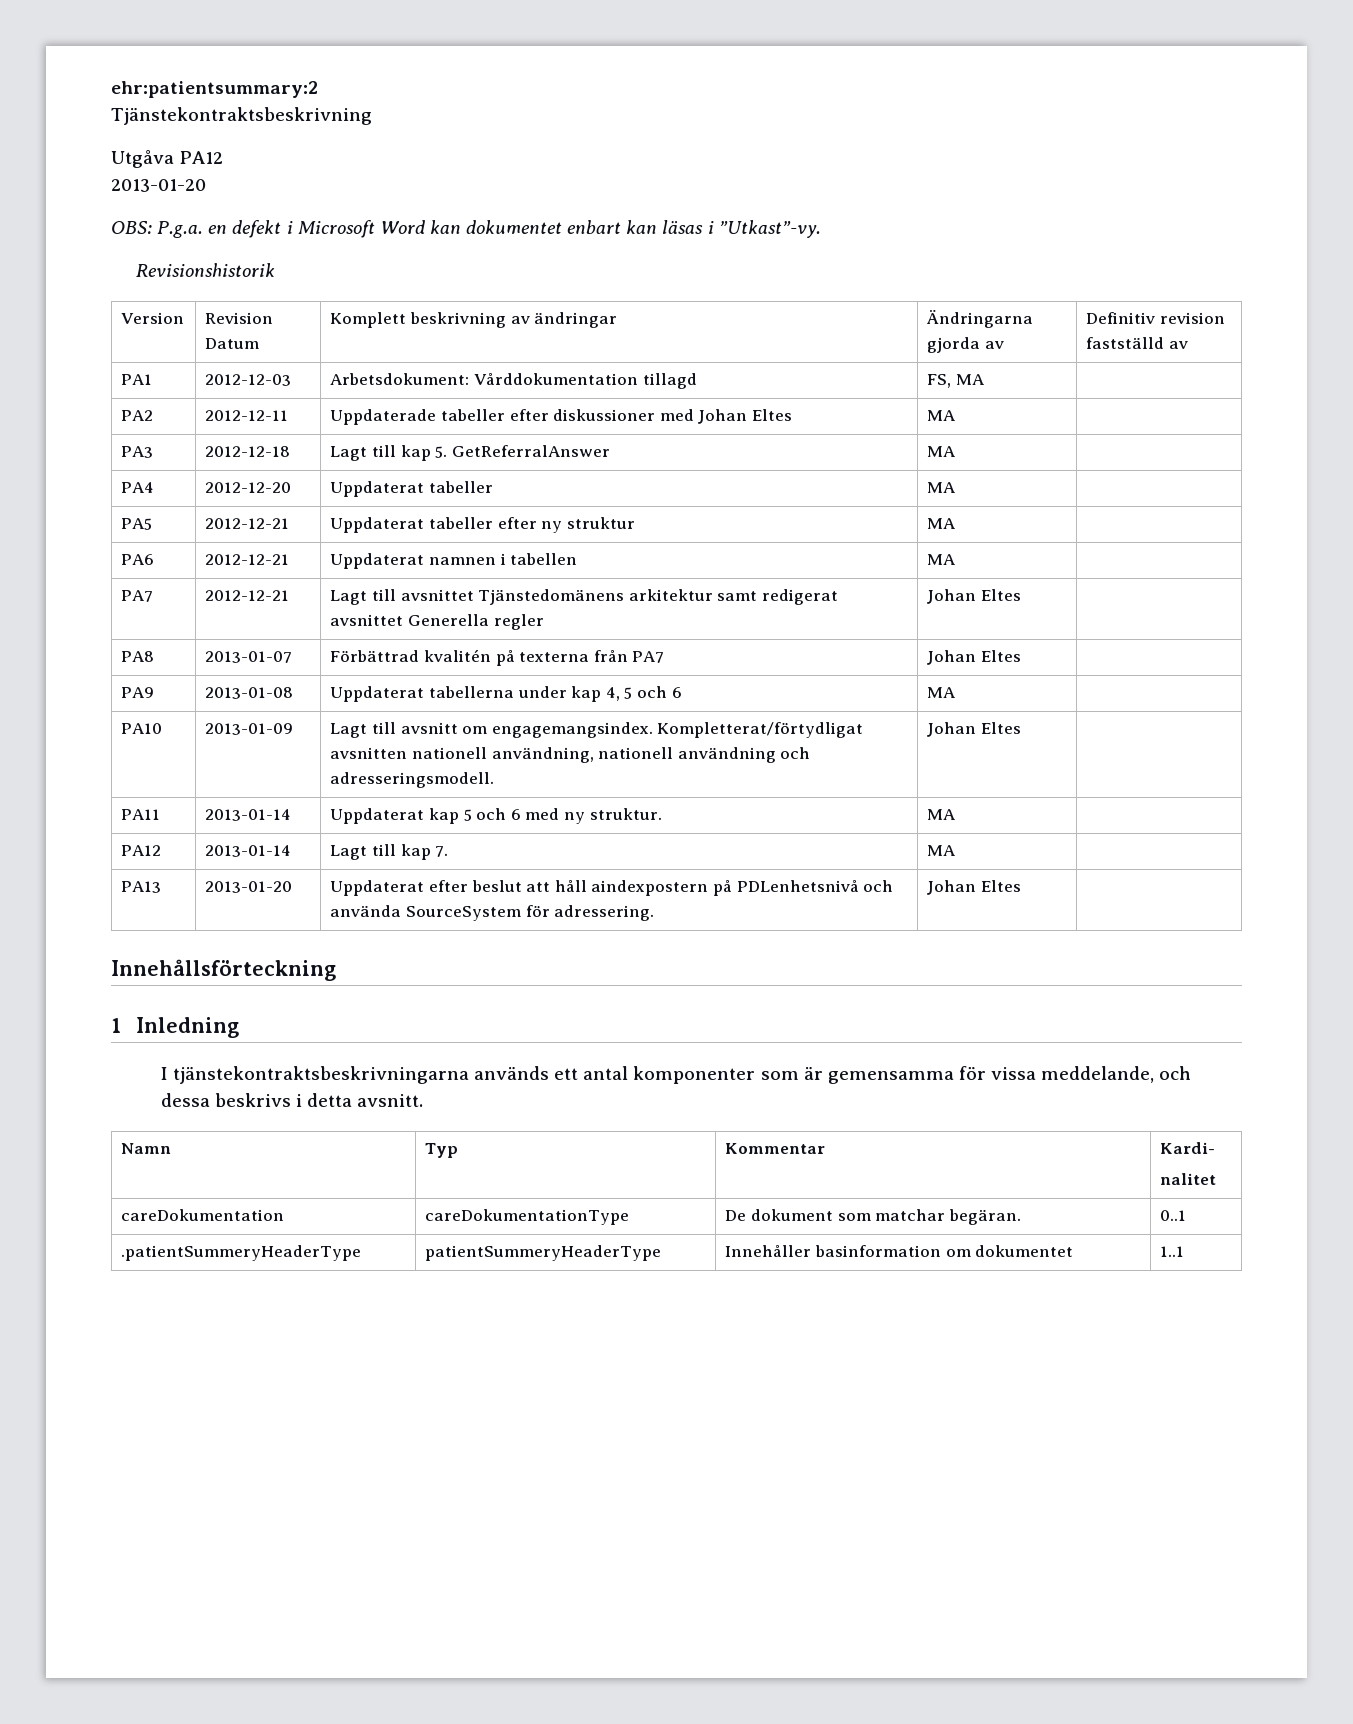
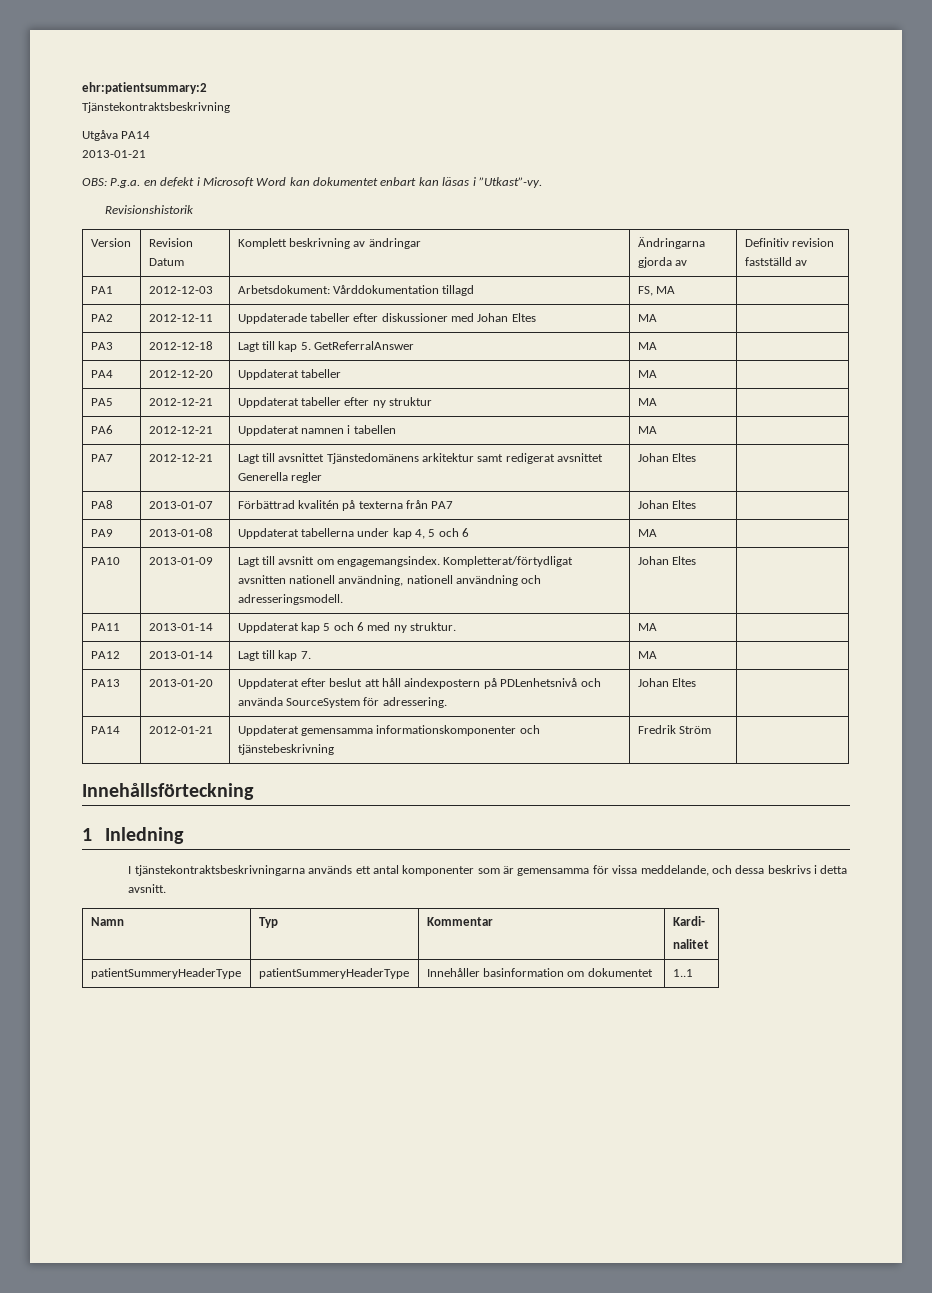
- Utgåva PA12
- 2013-01-20
+ Utgåva PA14
+ 2013-01-21
+ PA14 | 2012-01-21 | Uppdaterat gemensamma informationskomponenter och tjänstebeskrivning | Fredrik Ström |
- careDokumentation | careDokumentationType | De dokument som matchar begäran. | 0..1
- .patientSummeryHeaderType | patientSummeryHeaderType | Innehåller basinformation om dokumentet | 1..1
+ patientSummeryHeaderType | patientSummeryHeaderType | Innehåller basinformation om dokumentet | 1..1

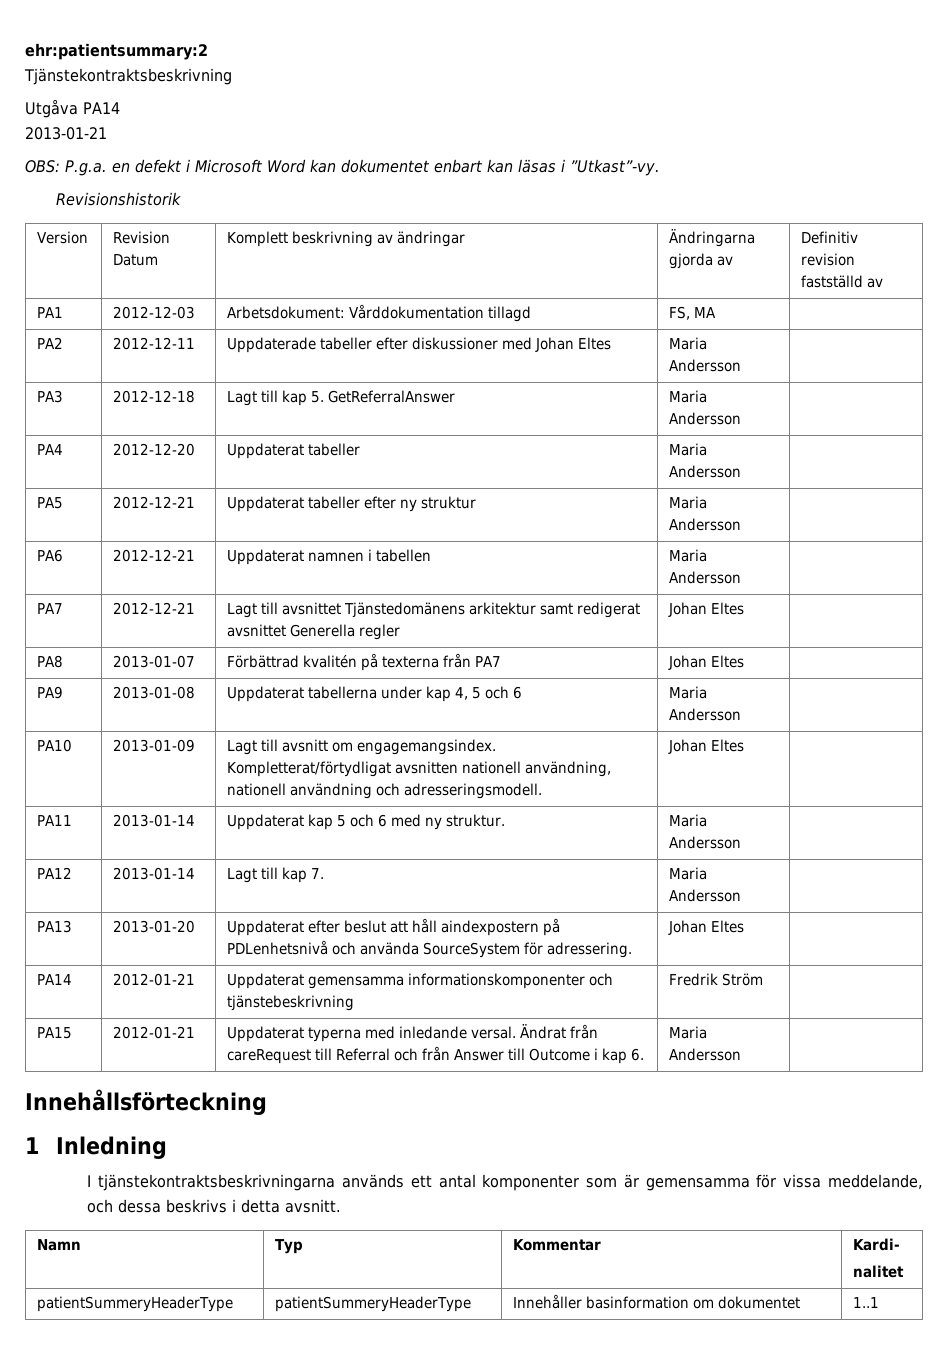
- PA2 | 2012-12-11 | Uppdaterade tabeller efter diskussioner med Johan Eltes | MA |
+ PA2 | 2012-12-11 | Uppdaterade tabeller efter diskussioner med Johan Eltes | Maria Andersson |
- PA3 | 2012-12-18 | Lagt till kap 5. GetReferralAnswer | MA |
+ PA3 | 2012-12-18 | Lagt till kap 5. GetReferralAnswer | Maria Andersson |
- PA4 | 2012-12-20 | Uppdaterat tabeller | MA |
+ PA4 | 2012-12-20 | Uppdaterat tabeller | Maria Andersson |
- PA5 | 2012-12-21 | Uppdaterat tabeller efter ny struktur | MA |
+ PA5 | 2012-12-21 | Uppdaterat tabeller efter ny struktur | Maria Andersson |
- PA6 | 2012-12-21 | Uppdaterat namnen i tabellen | MA |
+ PA6 | 2012-12-21 | Uppdaterat namnen i tabellen | Maria Andersson |
- PA9 | 2013-01-08 | Uppdaterat tabellerna under kap 4, 5 och 6 | MA |
+ PA9 | 2013-01-08 | Uppdaterat tabellerna under kap 4, 5 och 6 | Maria Andersson |
- PA11 | 2013-01-14 | Uppdaterat kap 5 och 6 med ny struktur. | MA |
+ PA11 | 2013-01-14 | Uppdaterat kap 5 och 6 med ny struktur. | Maria Andersson |
- PA12 | 2013-01-14 | Lagt till kap 7. | MA |
+ PA12 | 2013-01-14 | Lagt till kap 7. | Maria Andersson |
+ PA15 | 2012-01-21 | Uppdaterat typerna med inledande versal. Ändrat från careRequest till Referral och från Answer till Outcome i kap 6. | Maria Andersson |

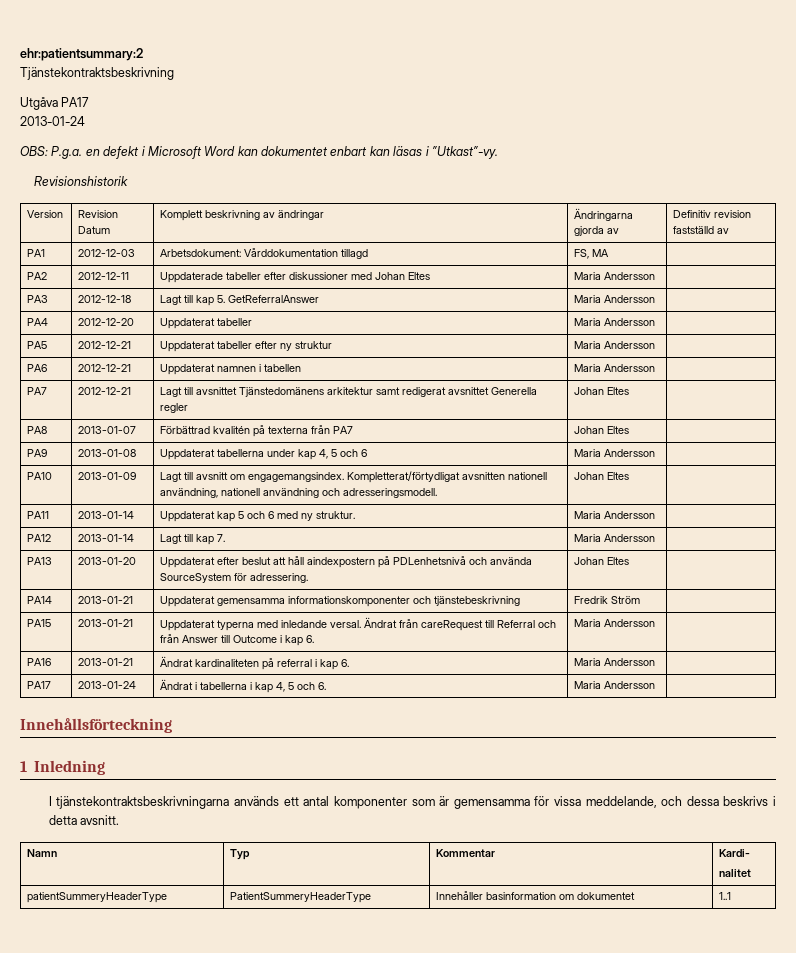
- Utgåva PA14
- 2013-01-21
+ Utgåva PA17
+ 2013-01-24
- PA14 | 2012-01-21 | Uppdaterat gemensamma informationskomponenter och tjänstebeskrivning | Fredrik Ström |
+ PA14 | 2013-01-21 | Uppdaterat gemensamma informationskomponenter och tjänstebeskrivning | Fredrik Ström |
- PA15 | 2012-01-21 | Uppdaterat typerna med inledande versal. Ändrat från careRequest till Referral och från Answer till Outcome i kap 6. | Maria Andersson |
+ PA15 | 2013-01-21 | Uppdaterat typerna med inledande versal. Ändrat från careRequest till Referral och från Answer till Outcome i kap 6. | Maria Andersson |
+ PA16 | 2013-01-21 | Ändrat kardinaliteten på referral i kap 6. | Maria Andersson |
+ PA17 | 2013-01-24 | Ändrat i tabellerna i kap 4, 5 och 6. | Maria Andersson |
- patientSummeryHeaderType | patientSummeryHeaderType | Innehåller basinformation om dokumentet | 1..1
+ patientSummeryHeaderType | PatientSummeryHeaderType | Innehåller basinformation om dokumentet | 1..1

